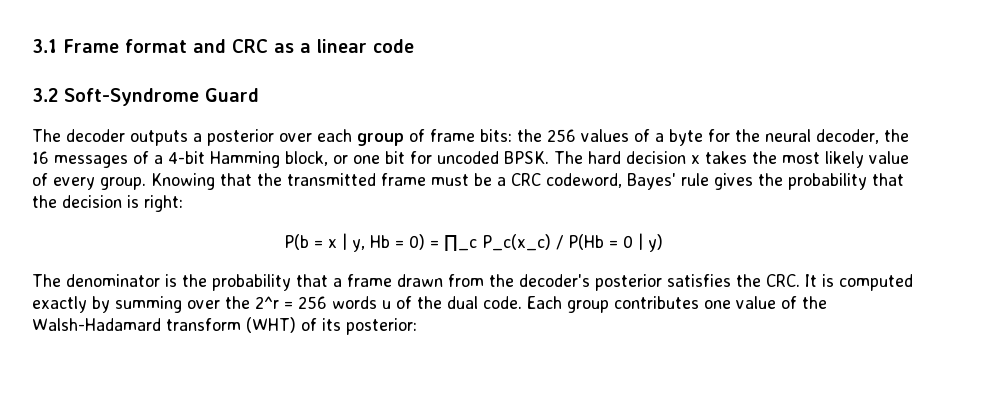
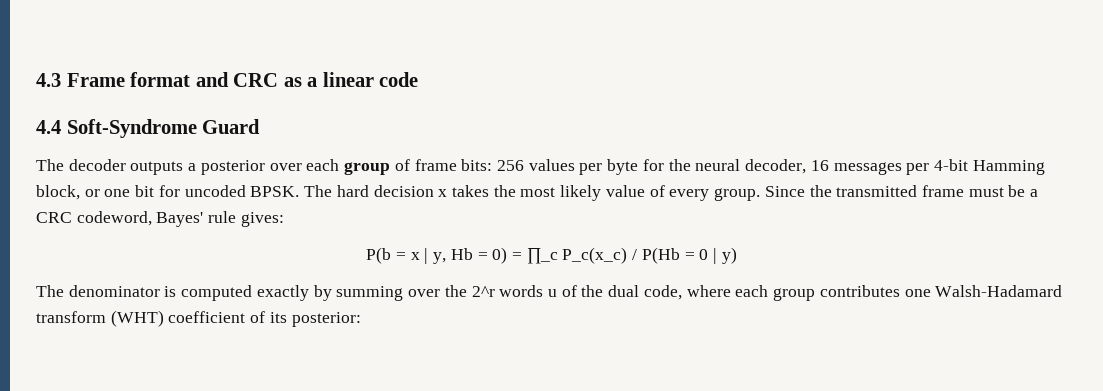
- 3.1 Frame format and CRC as a linear code
+ 4.3 Frame format and CRC as a linear code
- 3.2 Soft-Syndrome Guard
+ 4.4 Soft-Syndrome Guard
- The decoder outputs a posterior over each group of frame bits: the 256 values of a byte for the neural decoder, the 16 messages of a 4-bit Hamming block, or one bit for uncoded BPSK.
+ The decoder outputs a posterior over each group of frame bits: 256 values per byte for the neural decoder, 16 messages per 4-bit Hamming block, or one bit for uncoded BPSK.
- Knowing that the transmitted frame must be a CRC codeword, Bayes' rule gives the probability that the decision is right:
+ Since the transmitted frame must be a CRC codeword, Bayes' rule gives:
- The denominator is the probability that a frame drawn from the decoder's posterior satisfies the CRC. It is computed exactly by summing over the 2^r = 256 words u of the dual code. Each group contributes one value of the Walsh-Hadamard transform (WHT) of its posterior:
+ The denominator is computed exactly by summing over the 2^r words u of the dual code, where each group contributes one Walsh-Hadamard transform (WHT) coefficient of its posterior:

